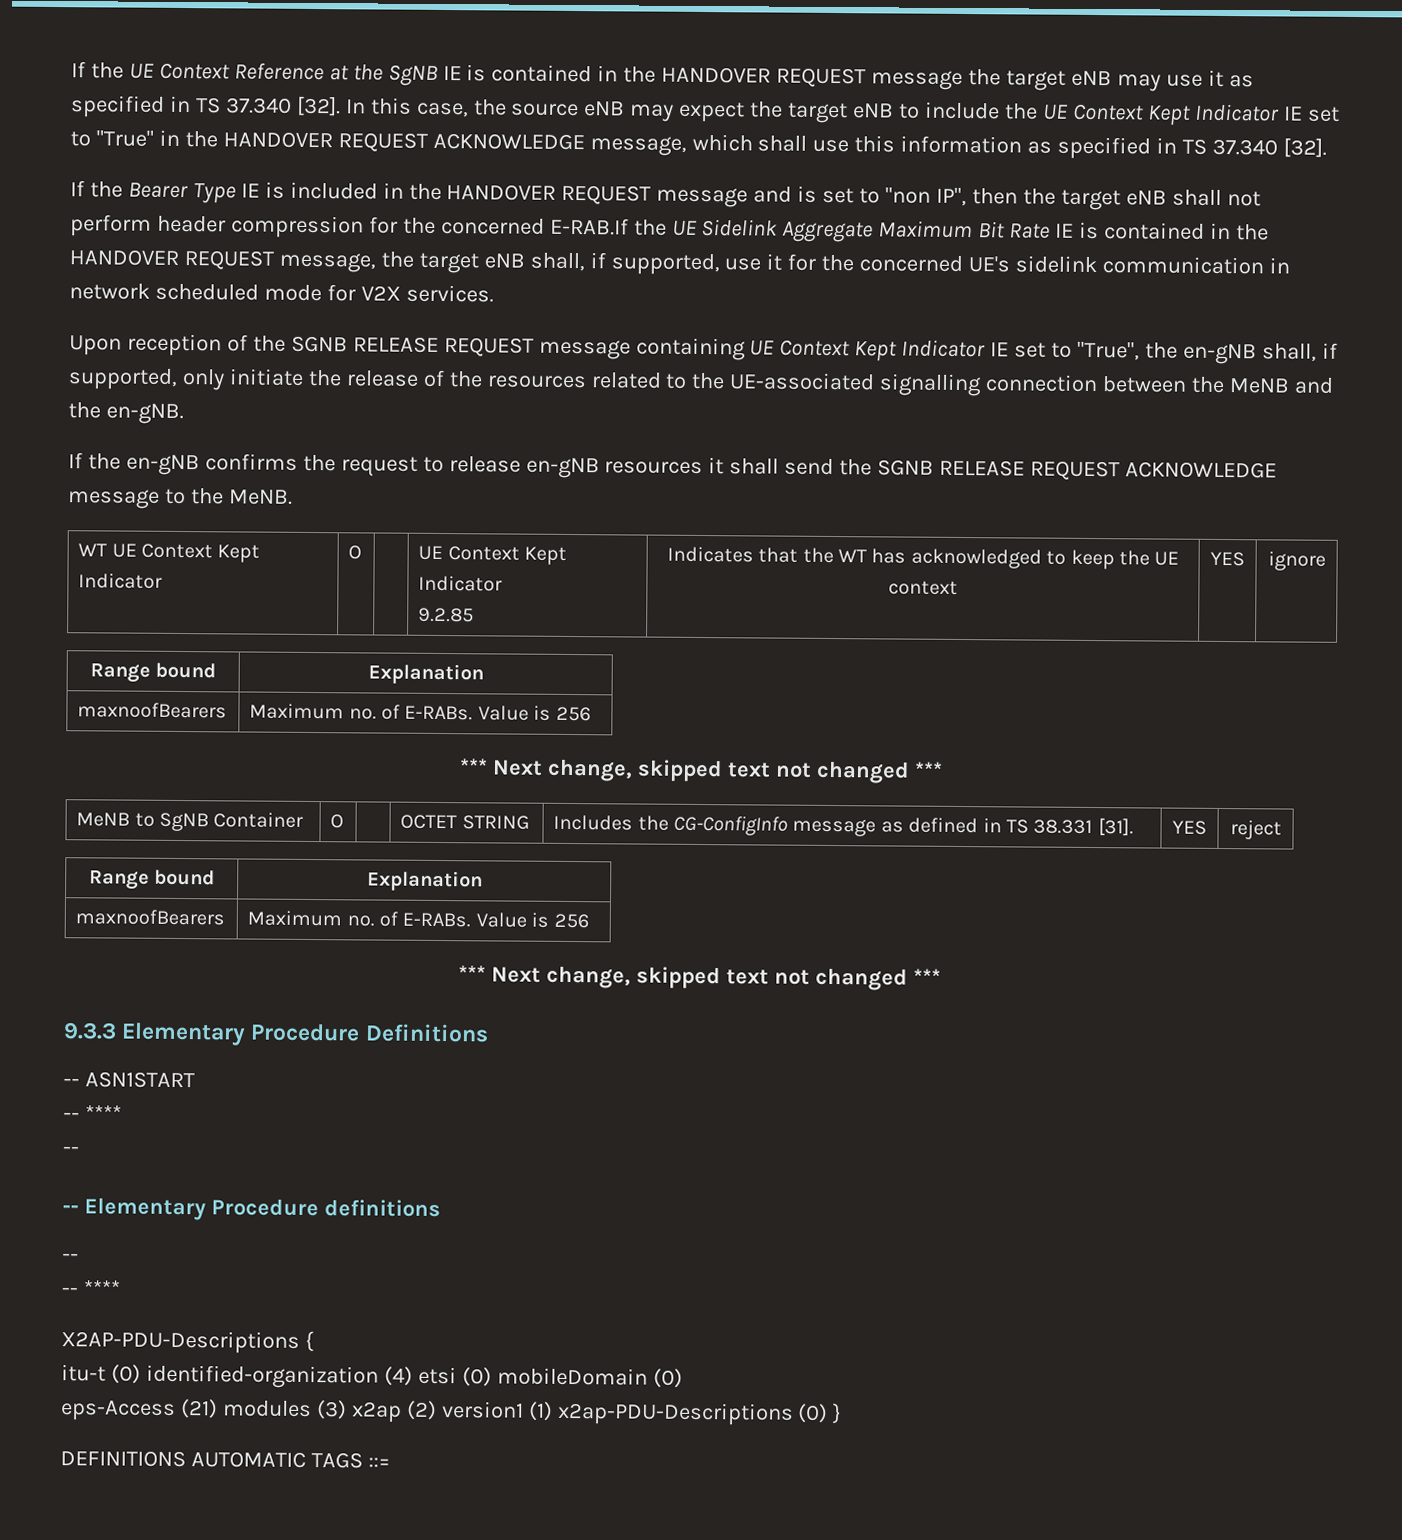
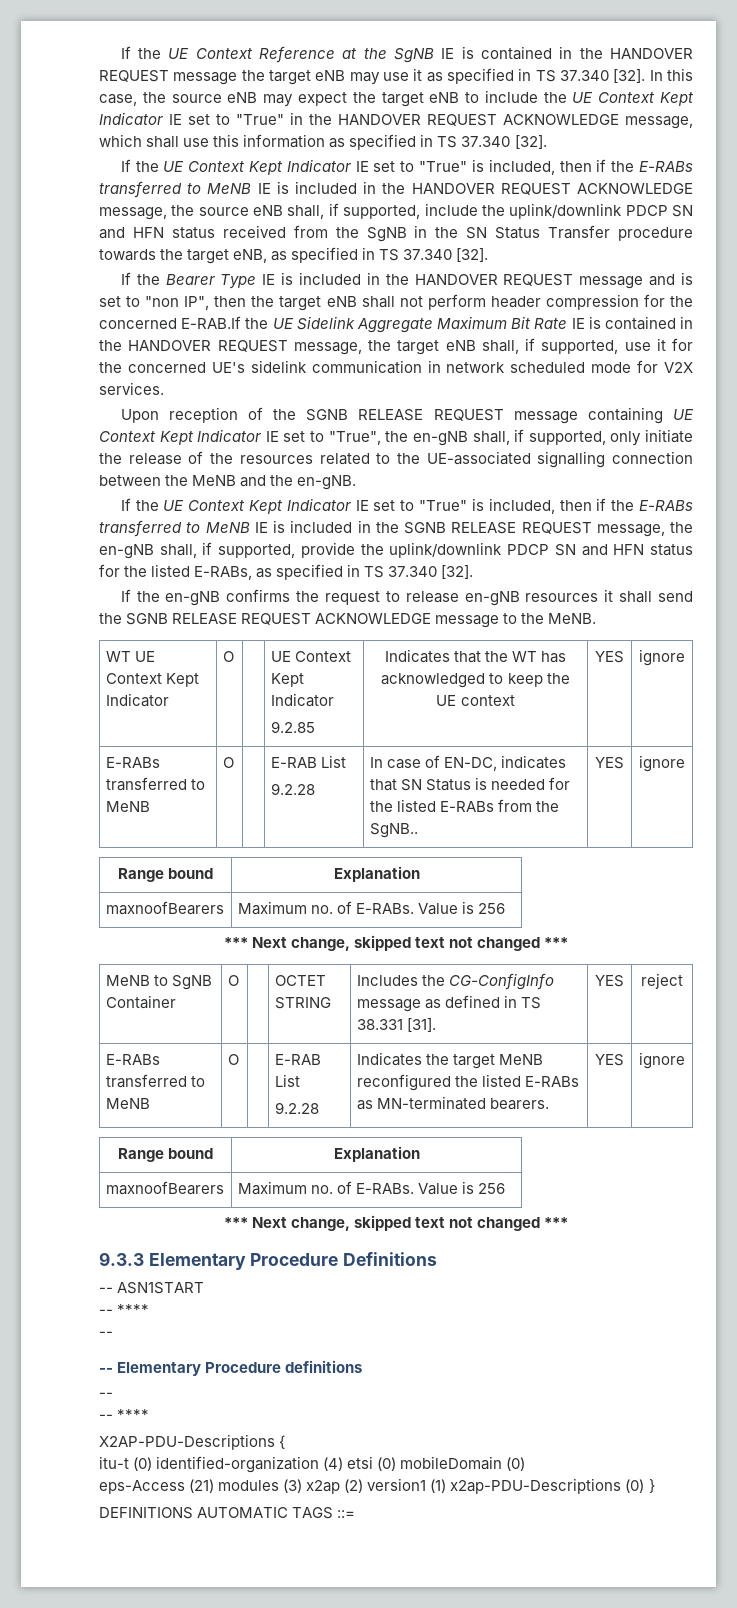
+ If the UE Context Kept Indicator IE set to "True" is included, then if the E-RABs transferred to MeNB IE is included in the HANDOVER REQUEST ACKNOWLEDGE message, the source eNB shall, if supported, include the uplink/downlink PDCP SN and HFN status received from the SgNB in the SN Status Transfer procedure towards the target eNB, as specified in TS 37.340 [32].
+ If the UE Context Kept Indicator IE set to "True" is included, then if the E-RABs transferred to MeNB IE is included in the SGNB RELEASE REQUEST message, the en-gNB shall, if supported, provide the uplink/downlink PDCP SN and HFN status for the listed E-RABs, as specified in TS 37.340 [32].
  WT UE Context Kept Indicator | O | | UE Context Kept Indicator
  9.2.85 | Indicates that the WT has acknowledged to keep the UE context | YES | ignore
+ E-RABs transferred to MeNB | O | | E-RAB List
+ 9.2.28 | In case of EN-DC, indicates that SN Status is needed for the listed E-RABs from the SgNB.. | YES | ignore
  MeNB to SgNB Container | O | | OCTET STRING | Includes the CG-ConfigInfo message as defined in TS 38.331 [31]. | YES | reject
+ E-RABs transferred to MeNB | O | | E-RAB List
+ 9.2.28 | Indicates the target MeNB reconfigured the listed E-RABs as MN-terminated bearers. | YES | ignore

